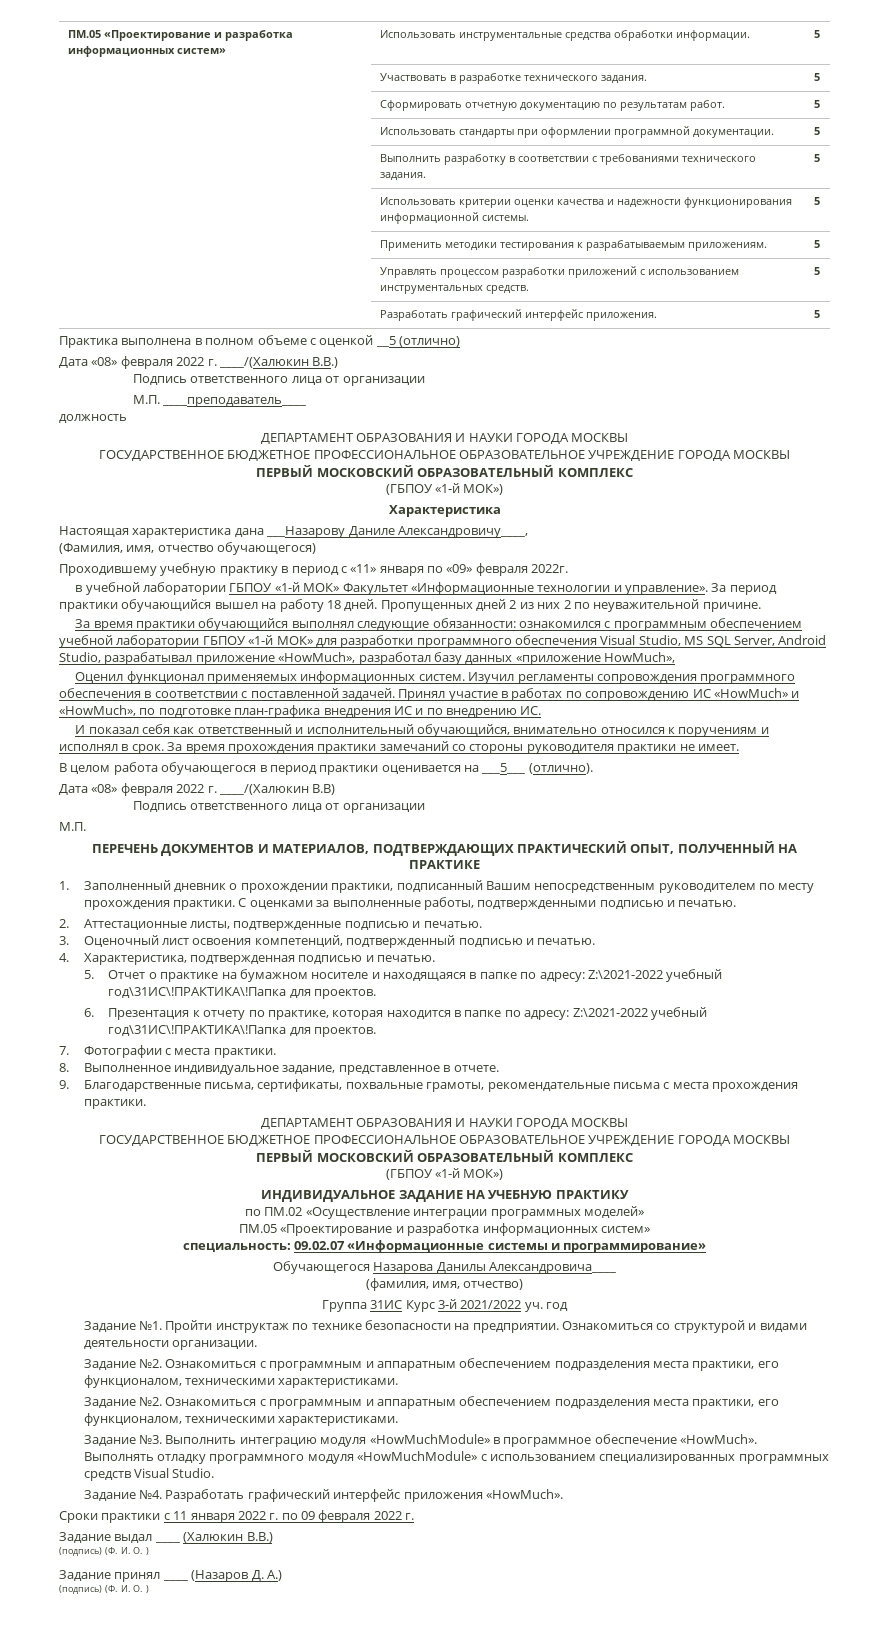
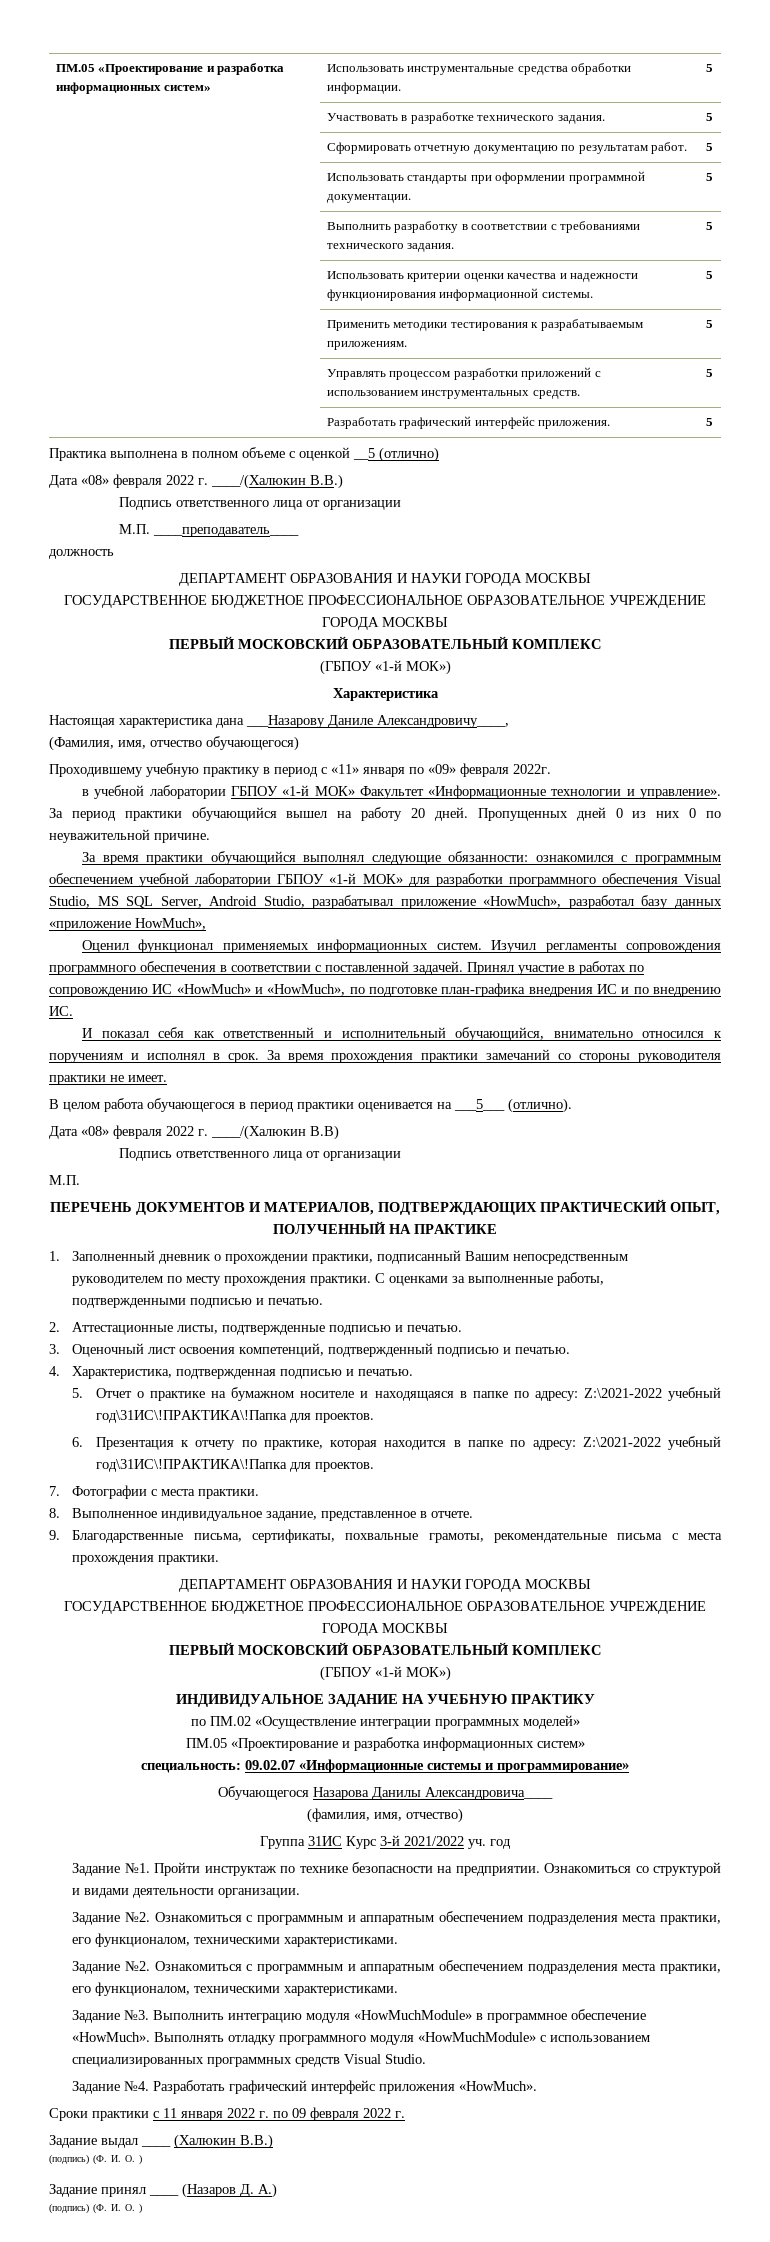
- За период практики обучающийся вышел на работу 18 дней.
+ За период практики обучающийся вышел на работу 20 дней.
- Пропущенных дней 2 из них 2 по неуважительной причине.
+ Пропущенных дней 0 из них 0 по неуважительной причине.

